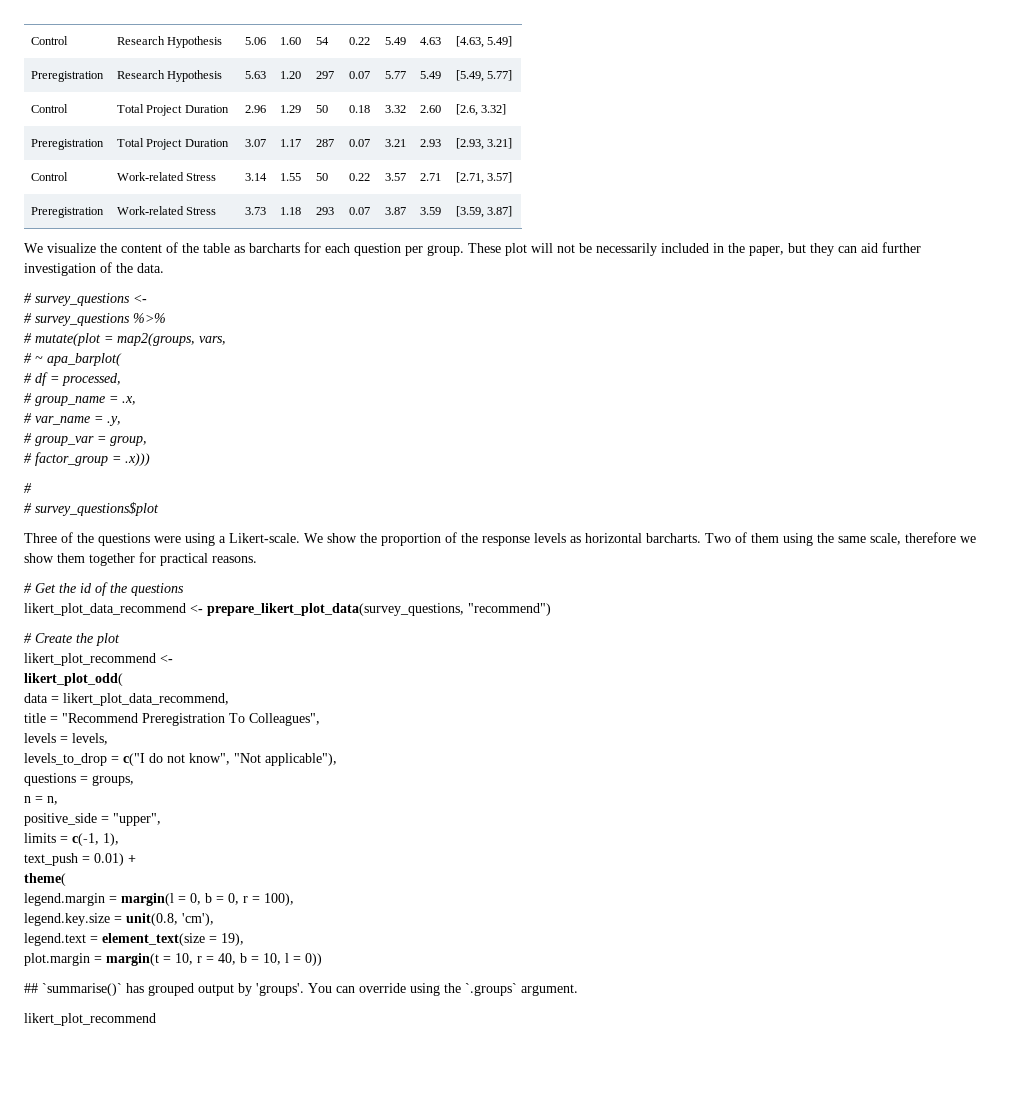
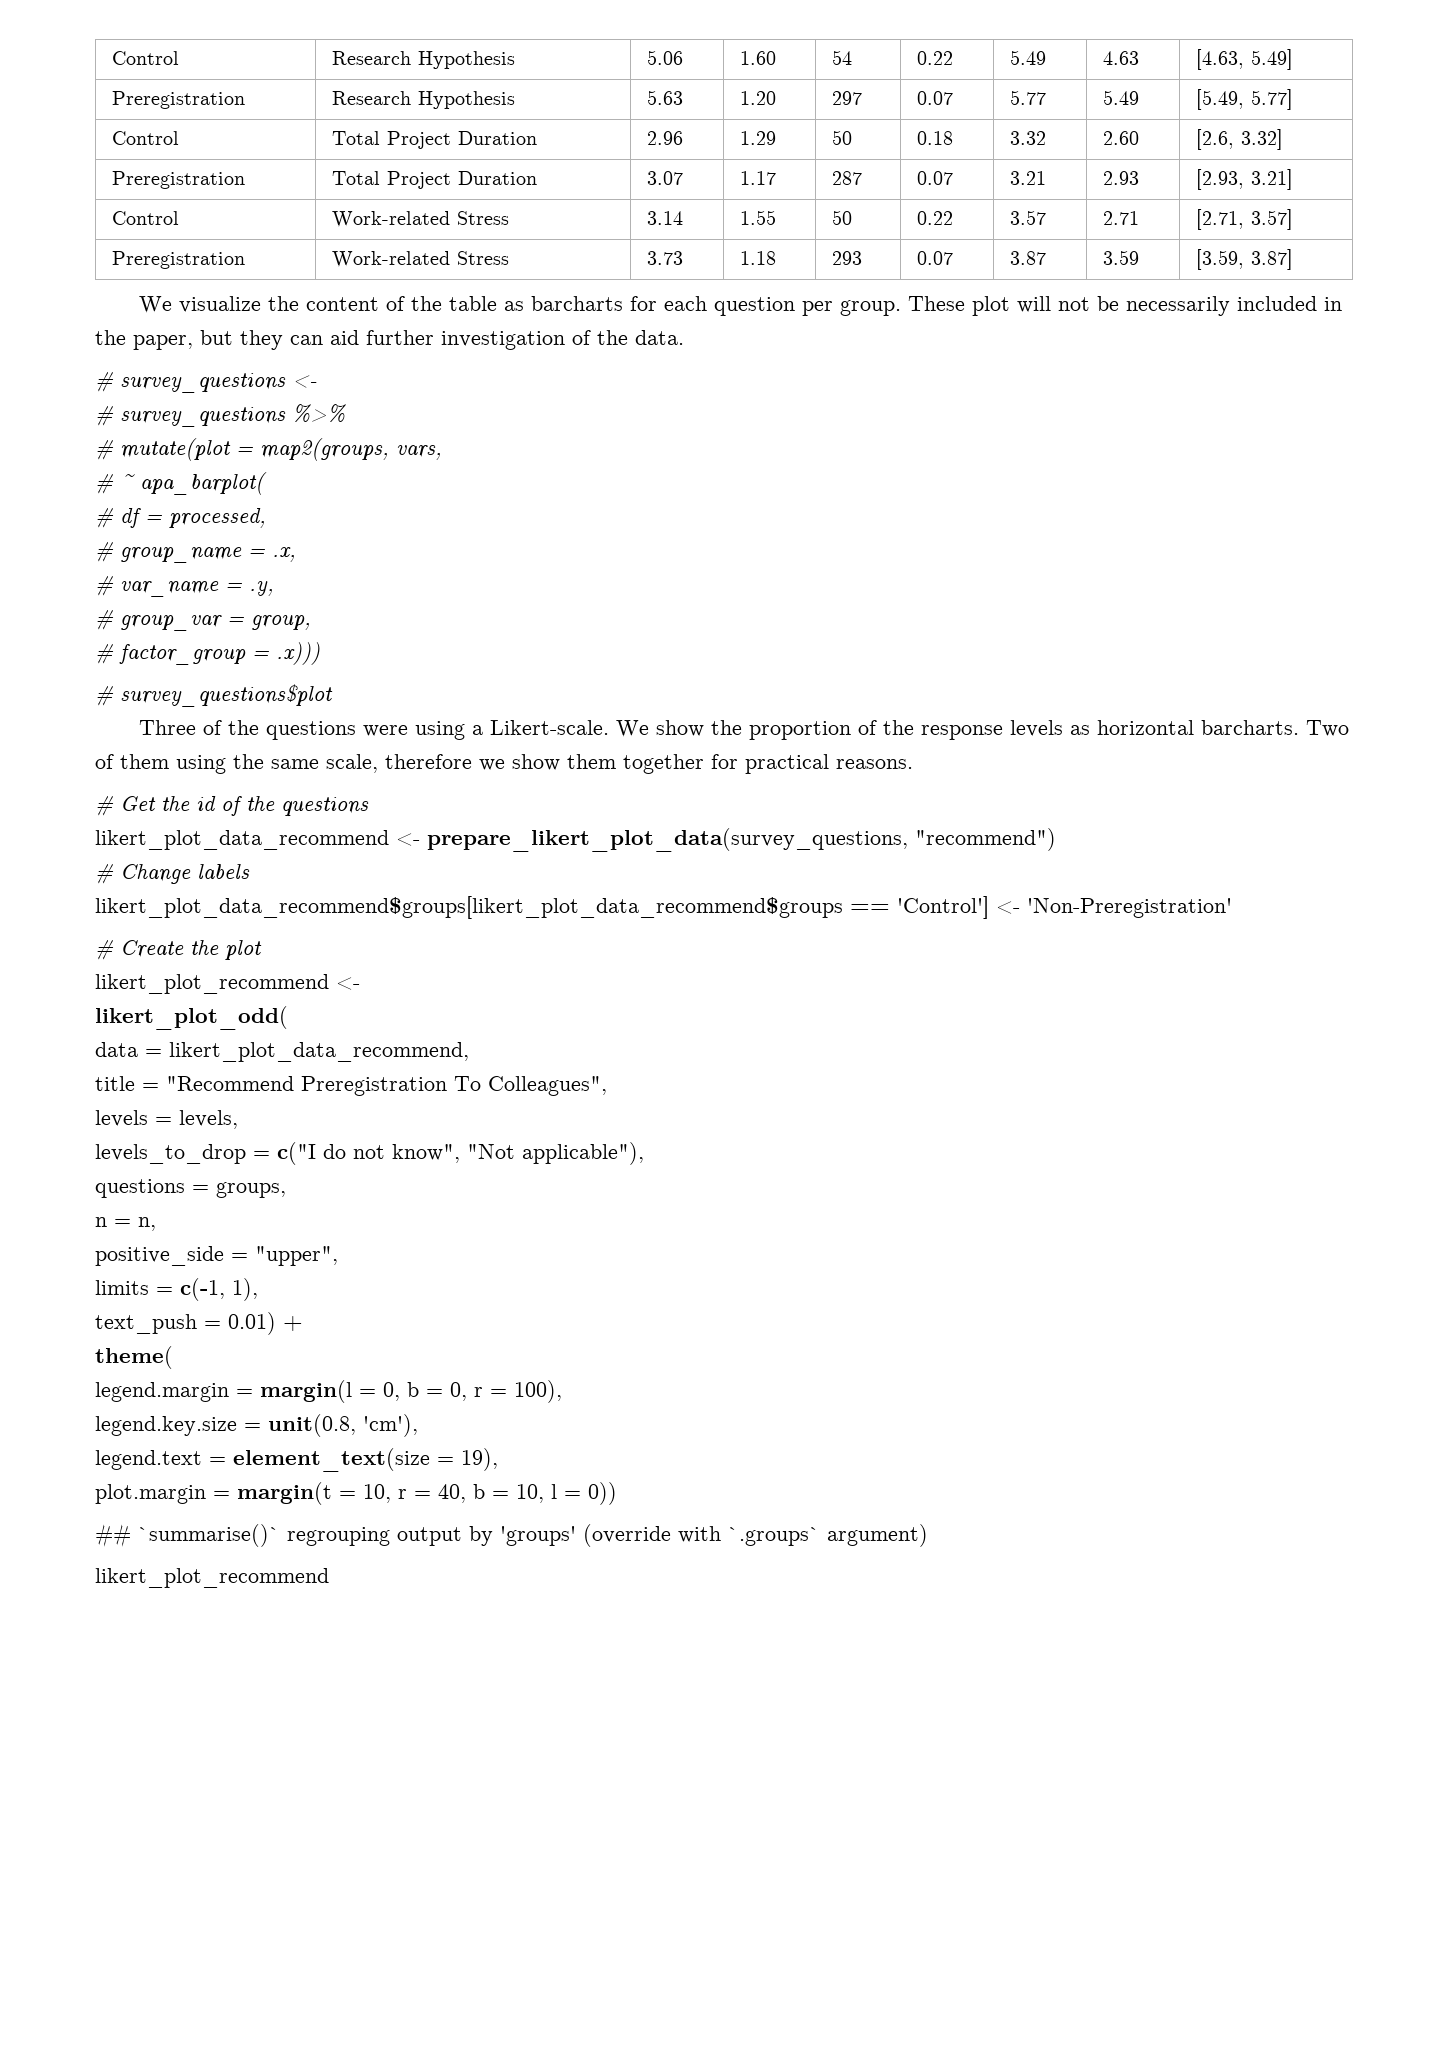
  # factor_group = .x)))
- #
+ # Change labels
+ likert_plot_data_recommend$groups[likert_plot_data_recommend$groups == 'Control'] <- 'Non-Preregistration'
- ## `summarise()` has grouped output by 'groups'. You can override using the `.groups` argument.
+ ## `summarise()` regrouping output by 'groups' (override with `.groups` argument)

